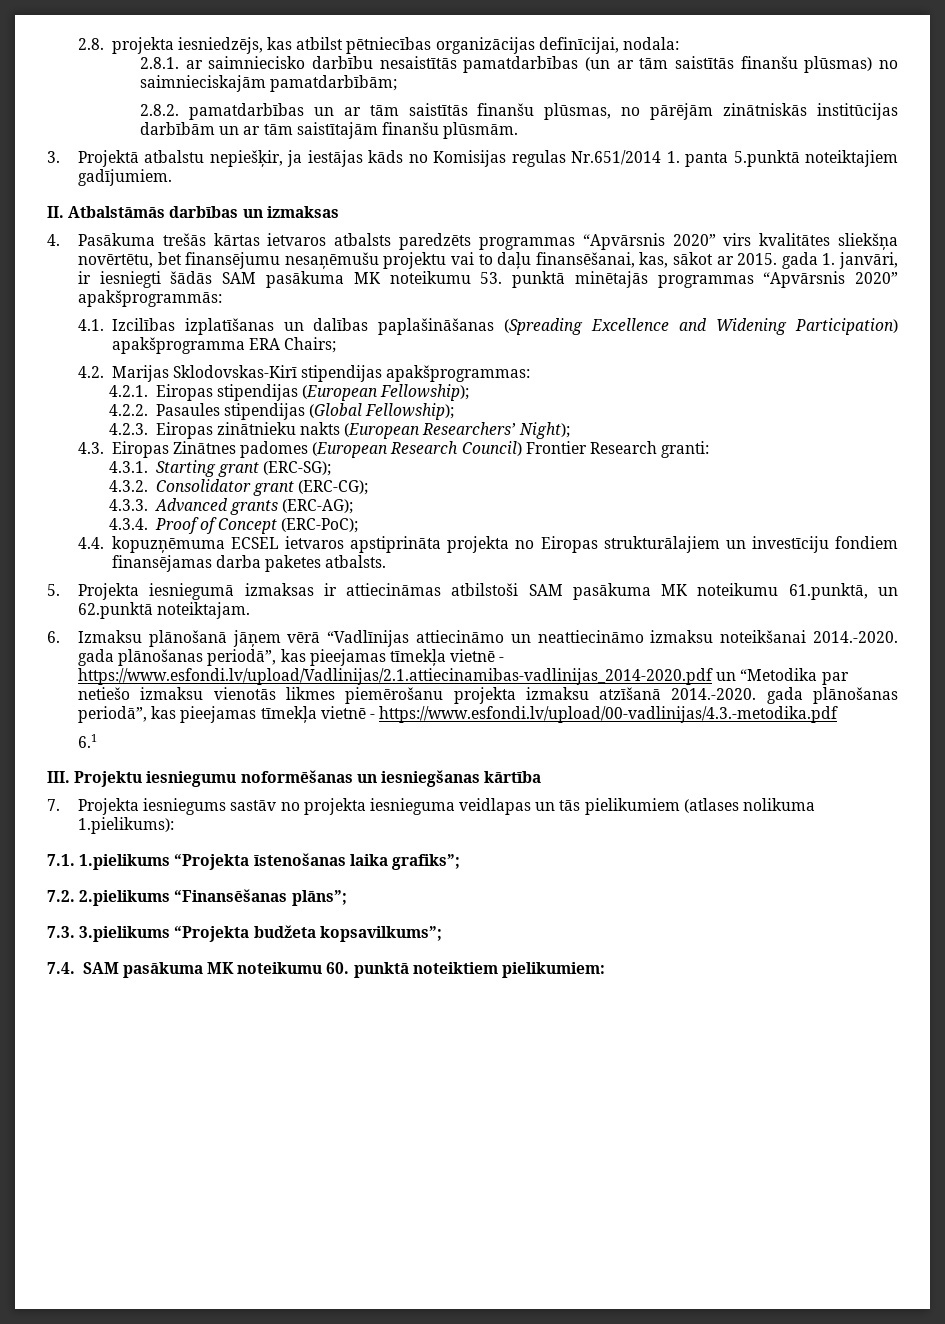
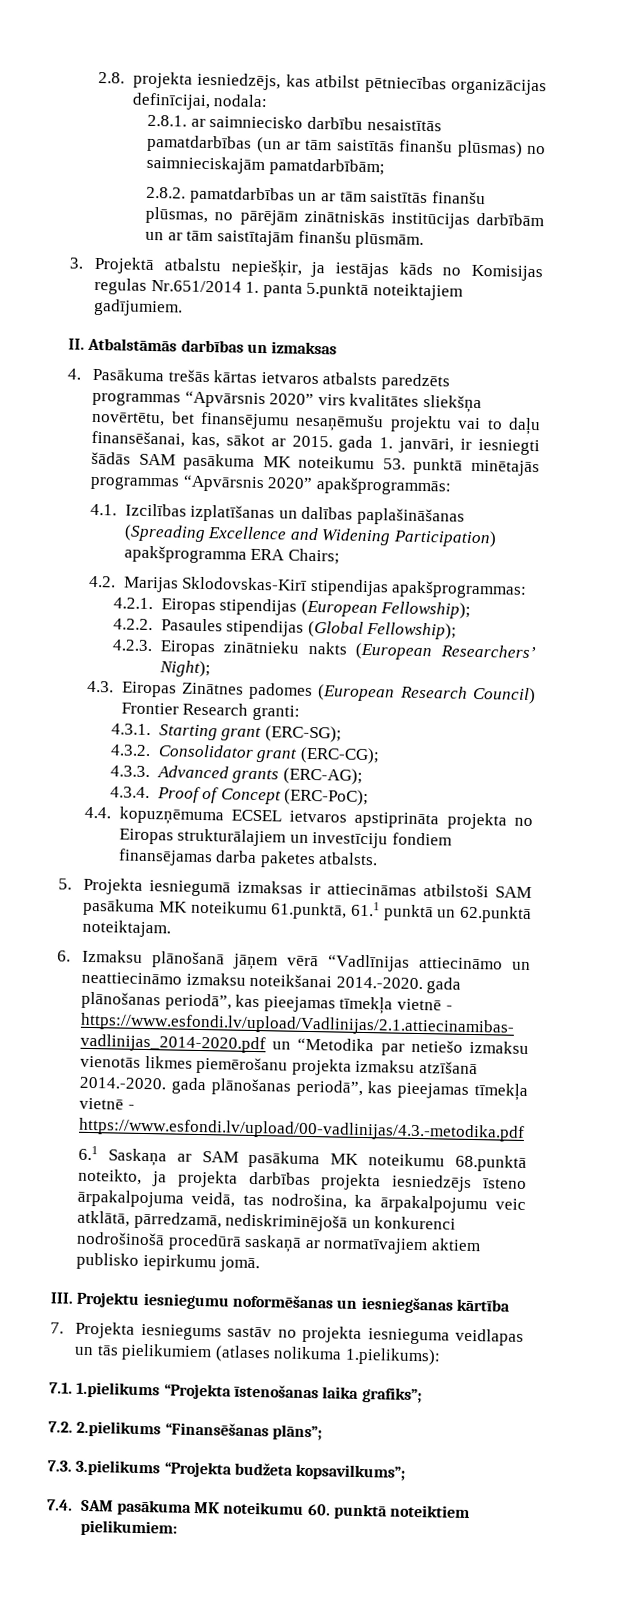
- 5. Projekta iesniegumā izmaksas ir attiecināmas atbilstoši SAM pasākuma MK noteikumu 61.punktā, un 62.punktā noteiktajam.
+ 5. Projekta iesniegumā izmaksas ir attiecināmas atbilstoši SAM pasākuma MK noteikumu 61.punktā, 61.1 punktā un 62.punktā noteiktajam.
- 6.1
+ 6.1 Saskaņa ar SAM pasākuma MK noteikumu 68.punktā noteikto, ja projekta darbības projekta iesniedzējs īsteno ārpakalpojuma veidā, tas nodrošina, ka ārpakalpojumu veic atklātā, pārredzamā, nediskriminējošā un konkurenci nodrošinošā procedūrā saskaņā ar normatīvajiem aktiem publisko iepirkumu jomā.

